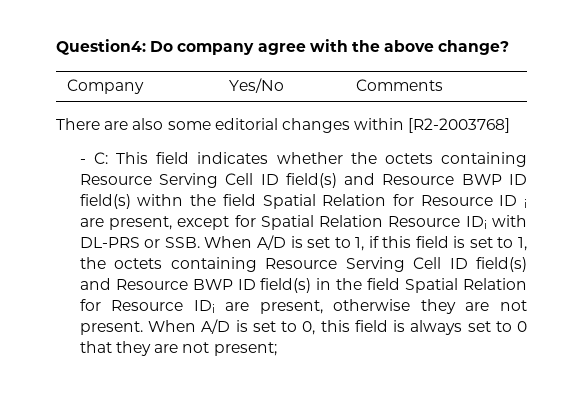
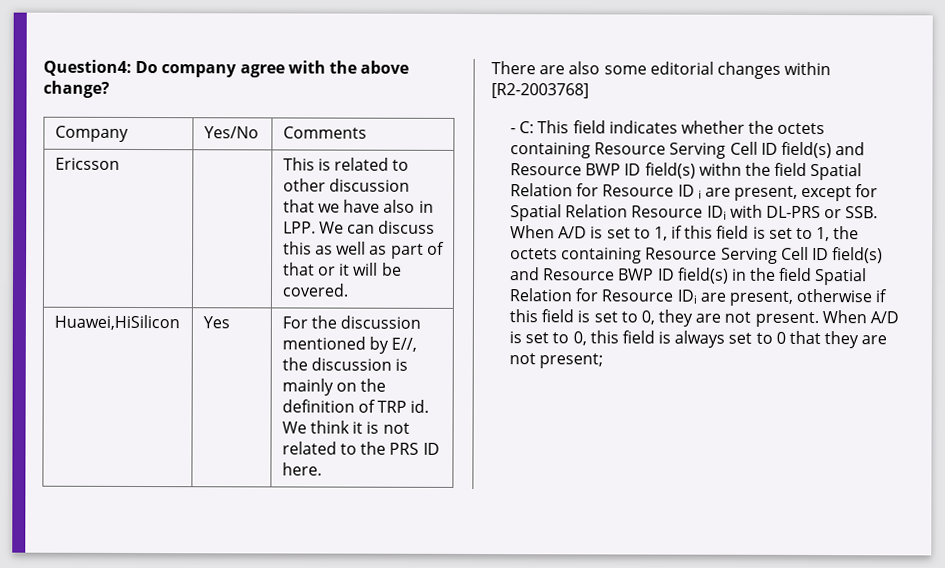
+ Ericsson | | This is related to other discussion that we have also in LPP. We can discuss this as well as part of that or it will be covered.
+ Huawei,HiSilicon | Yes | For the discussion mentioned by E//, the discussion is mainly on the definition of TRP id. We think it is not related to the PRS ID here.
- This field indicates whether the octets containing Resource Serving Cell ID field(s) and Resource BWP ID field(s) withn the field Spatial Relation for Resource ID i are present, except for Spatial Relation Resource IDi with DL-PRS or SSB. When A/D is set to 1, if this field is set to 1, the octets containing Resource Serving Cell ID field(s) and Resource BWP ID field(s) in the field Spatial Relation for Resource IDi are present, otherwise they are not present.
+ This field indicates whether the octets containing Resource Serving Cell ID field(s) and Resource BWP ID field(s) withn the field Spatial Relation for Resource ID i are present, except for Spatial Relation Resource IDi with DL-PRS or SSB. When A/D is set to 1, if this field is set to 1, the octets containing Resource Serving Cell ID field(s) and Resource BWP ID field(s) in the field Spatial Relation for Resource IDi are present, otherwise if this field is set to 0, they are not present.

